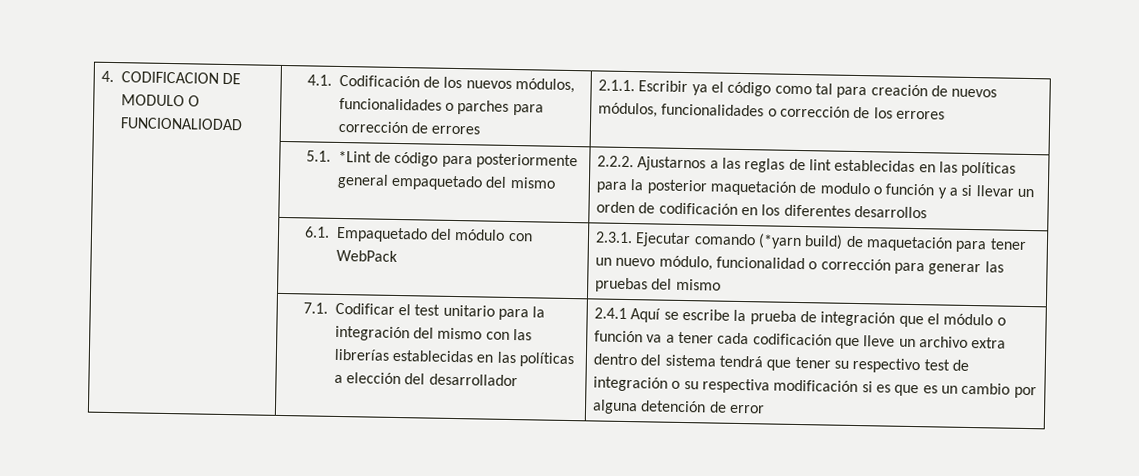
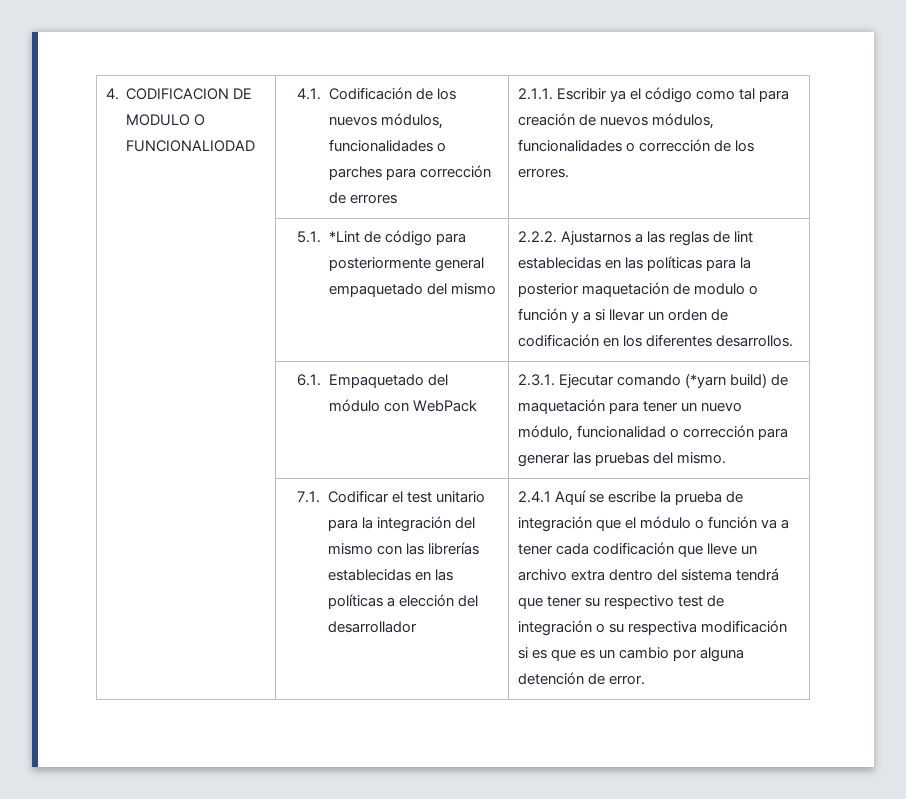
- 4. CODIFICACION DE MODULO O FUNCIONALIODAD | 4.1. Codificación de los nuevos módulos, funcionalidades o parches para corrección de errores | 2.1.1. Escribir ya el código como tal para creación de nuevos módulos, funcionalidades o corrección de los errores
+ 4. CODIFICACION DE MODULO O FUNCIONALIODAD | 4.1. Codificación de los nuevos módulos, funcionalidades o parches para corrección de errores | 2.1.1. Escribir ya el código como tal para creación de nuevos módulos, funcionalidades o corrección de los errores.
- 2.2.2. Ajustarnos a las reglas de lint establecidas en las políticas para la posterior maquetación de modulo o función y a si llevar un orden de codificación en los diferentes desarrollos
+ 2.2.2. Ajustarnos a las reglas de lint establecidas en las políticas para la posterior maquetación de modulo o función y a si llevar un orden de codificación en los diferentes desarrollos.
- | 6.1. Empaquetado del módulo con WebPack | 2.3.1. Ejecutar comando (*yarn build) de maquetación para tener un nuevo módulo, funcionalidad o corrección para generar las pruebas del mismo
+ | 6.1. Empaquetado del módulo con WebPack | 2.3.1. Ejecutar comando (*yarn build) de maquetación para tener un nuevo módulo, funcionalidad o corrección para generar las pruebas del mismo.
- 2.4.1 Aquí se escribe la prueba de integración que el módulo o función va a tener cada codificación que lleve un archivo extra dentro del sistema tendrá que tener su respectivo test de integración o su respectiva modificación si es que es un cambio por alguna detención de error
+ 2.4.1 Aquí se escribe la prueba de integración que el módulo o función va a tener cada codificación que lleve un archivo extra dentro del sistema tendrá que tener su respectivo test de integración o su respectiva modificación si es que es un cambio por alguna detención de error.

